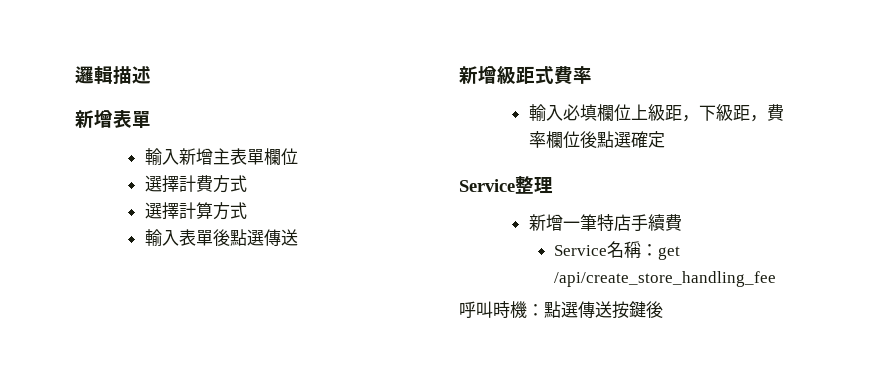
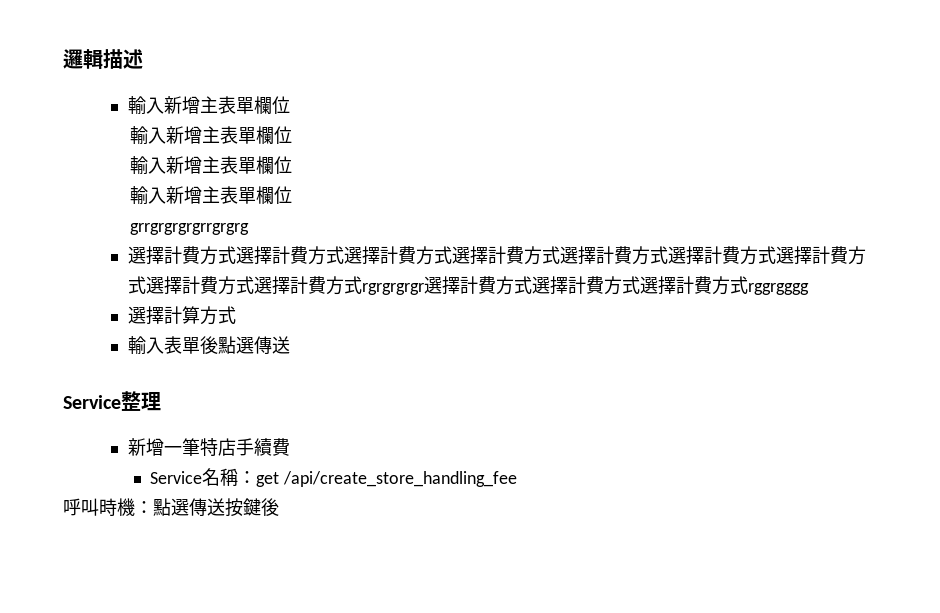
  邏輯描述
- 新增表單
  輸入新增主表單欄位
- 選擇計費方式
+ 輸入新增主表單欄位
+ 輸入新增主表單欄位
+ 輸入新增主表單欄位
+ grrgrgrgrgrrgrgrg
+ 選擇計費方式選擇計費方式選擇計費方式選擇計費方式選擇計費方式選擇計費方式選擇計費方式選擇計費方式選擇計費方式rgrgrgrgr選擇計費方式選擇計費方式選擇計費方式rggrgggg
- 新增級距式費率
- 輸入必填欄位上級距，下級距，費率欄位後點選確定

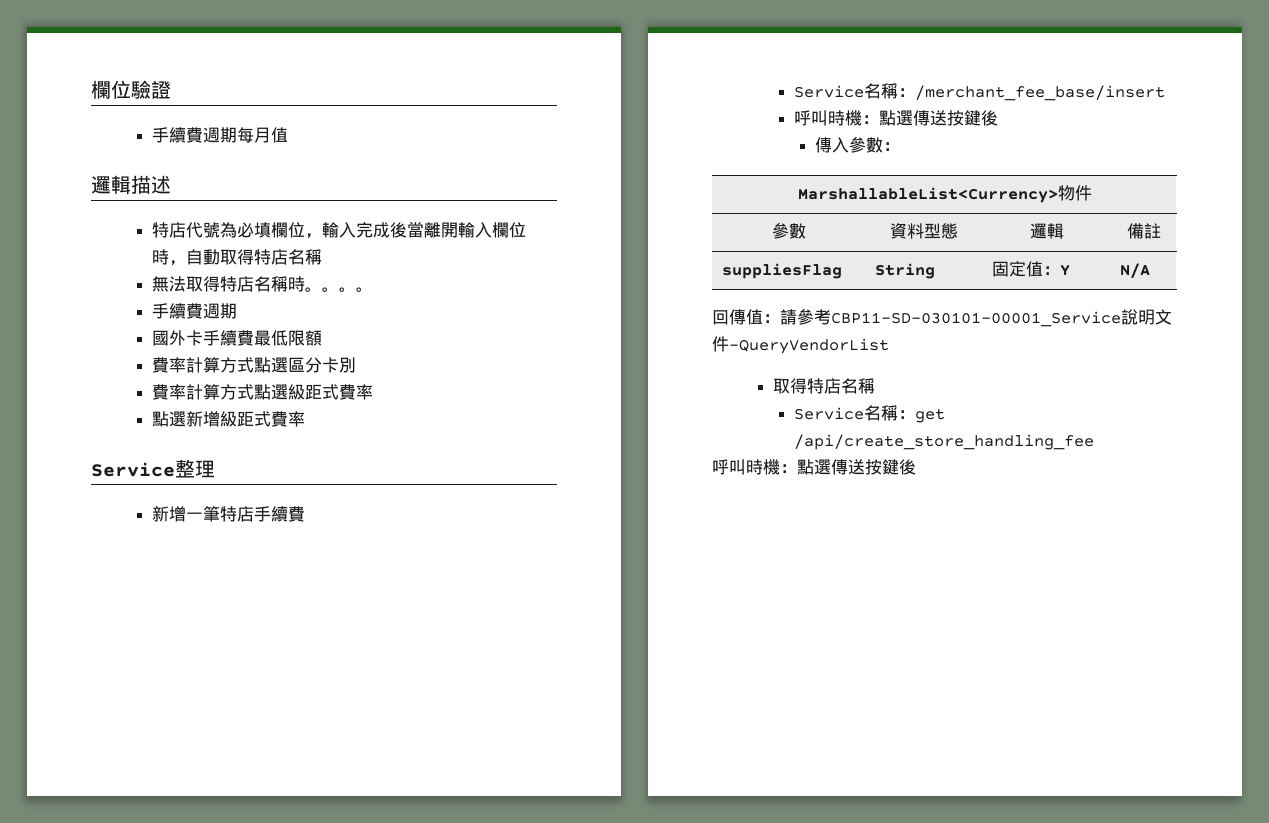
+ 欄位驗證
+ 手續費週期每月值
  邏輯描述
- 輸入新增主表單欄位
- 輸入新增主表單欄位
- 輸入新增主表單欄位
- 輸入新增主表單欄位
- grrgrgrgrgrrgrgrg
- 選擇計費方式選擇計費方式選擇計費方式選擇計費方式選擇計費方式選擇計費方式選擇計費方式選擇計費方式選擇計費方式rgrgrgrgr選擇計費方式選擇計費方式選擇計費方式rggrgggg
- 選擇計算方式
- 輸入表單後點選傳送
+ 特店代號為必填欄位，輸入完成後當離開輸入欄位時，自動取得特店名稱
+ 無法取得特店名稱時。。。。
+ 手續費週期
+ 國外卡手續費最低限額
+ 費率計算方式點選區分卡別
+ 費率計算方式點選級距式費率
+ 點選新增級距式費率
+ Service名稱：/merchant_fee_base/insert
+ 呼叫時機：點選傳送按鍵後
+ 傳入參數：
+ MarshallableList<Currency>物件
+ 參數 | 資料型態 | 邏輯 | 備註
+ suppliesFlag | String | 固定值：Y | N/A
+ 回傳值：請參考CBP11-SD-030101-00001_Service說明文件-QueryVendorList
+ 取得特店名稱

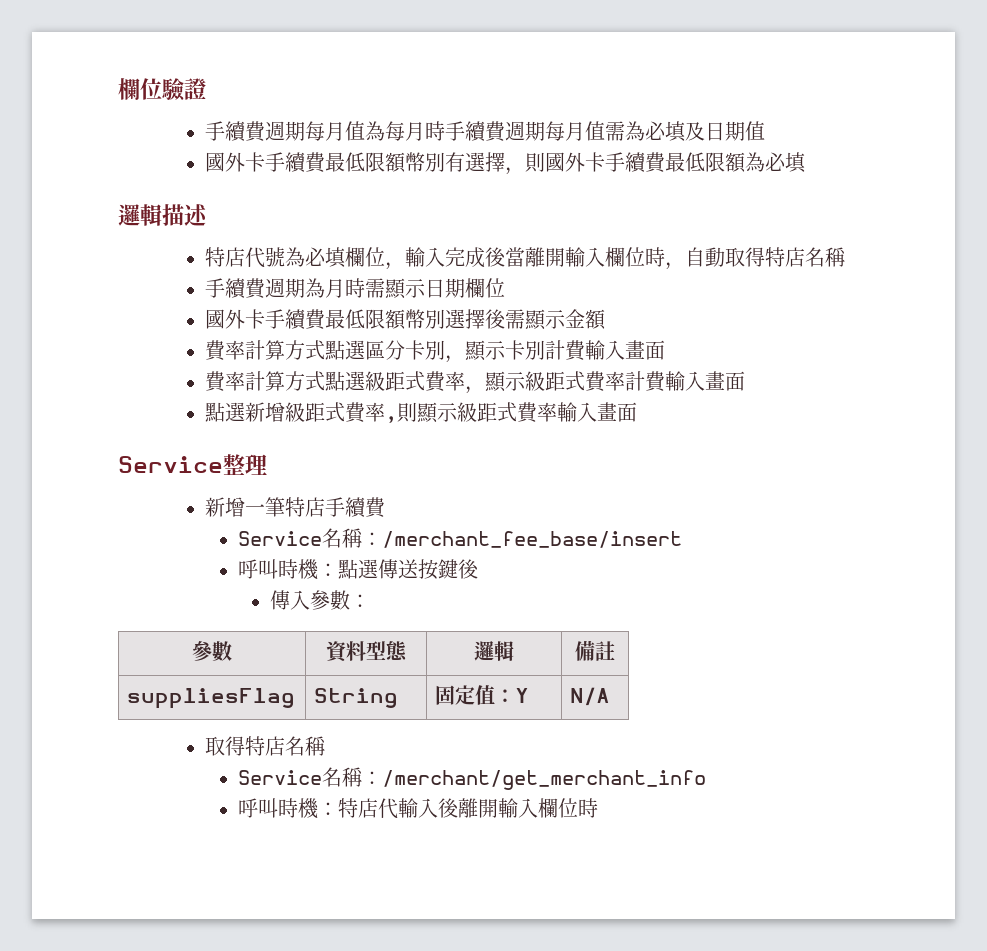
- 手續費週期每月值
+ 手續費週期每月值為每月時手續費週期每月值需為必填及日期值
+ 國外卡手續費最低限額幣別有選擇，則國外卡手續費最低限額為必填
- 無法取得特店名稱時。。。。
- 手續費週期
- 國外卡手續費最低限額
+ 手續費週期為月時需顯示日期欄位
+ 國外卡手續費最低限額幣別選擇後需顯示金額
- 費率計算方式點選區分卡別
+ 費率計算方式點選區分卡別，顯示卡別計費輸入畫面
- 費率計算方式點選級距式費率
+ 費率計算方式點選級距式費率，顯示級距式費率計費輸入畫面
- 點選新增級距式費率
+ 點選新增級距式費率,則顯示級距式費率輸入畫面
- MarshallableList<Currency>物件
- 回傳值：請參考CBP11-SD-030101-00001_Service說明文件-QueryVendorList
- Service名稱：get /api/create_store_handling_fee
- 呼叫時機：點選傳送按鍵後
+ Service名稱：/merchant/get_merchant_info
+ 呼叫時機：特店代輸入後離開輸入欄位時

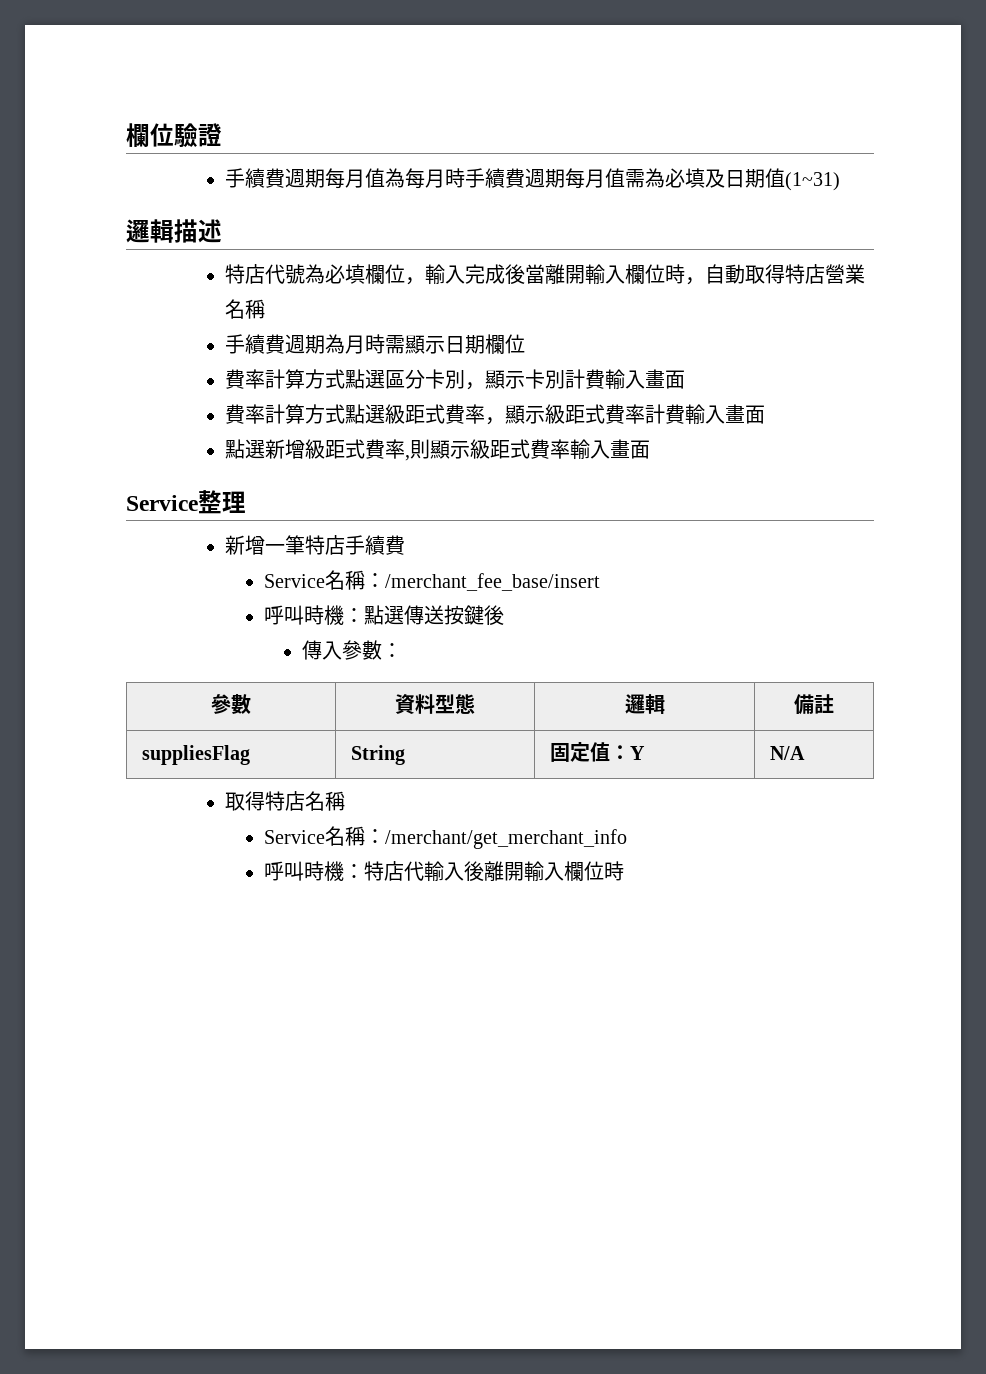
- 手續費週期每月值為每月時手續費週期每月值需為必填及日期值
- 國外卡手續費最低限額幣別有選擇，則國外卡手續費最低限額為必填
+ 手續費週期每月值為每月時手續費週期每月值需為必填及日期值(1~31)
- 特店代號為必填欄位，輸入完成後當離開輸入欄位時，自動取得特店名稱
+ 特店代號為必填欄位，輸入完成後當離開輸入欄位時，自動取得特店營業名稱
- 國外卡手續費最低限額幣別選擇後需顯示金額

